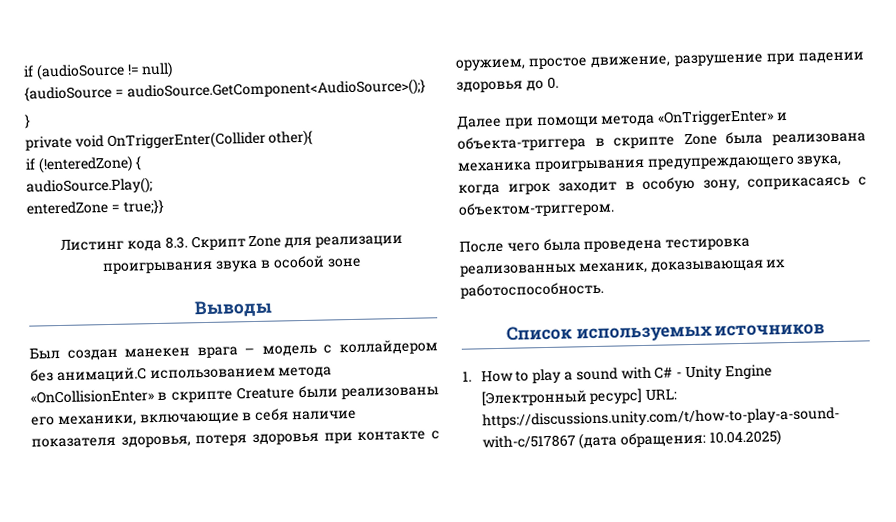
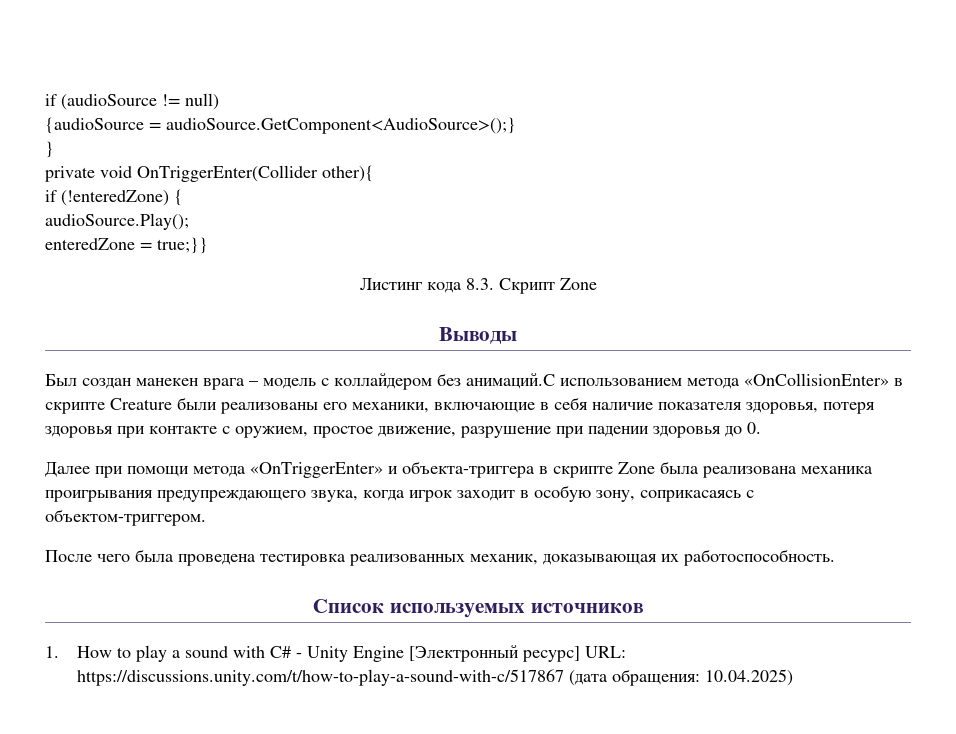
- Листинг кода 8.3. Скрипт Zone для реализации проигрывания звука в особой зоне
+ Листинг кода 8.3. Скрипт Zone

